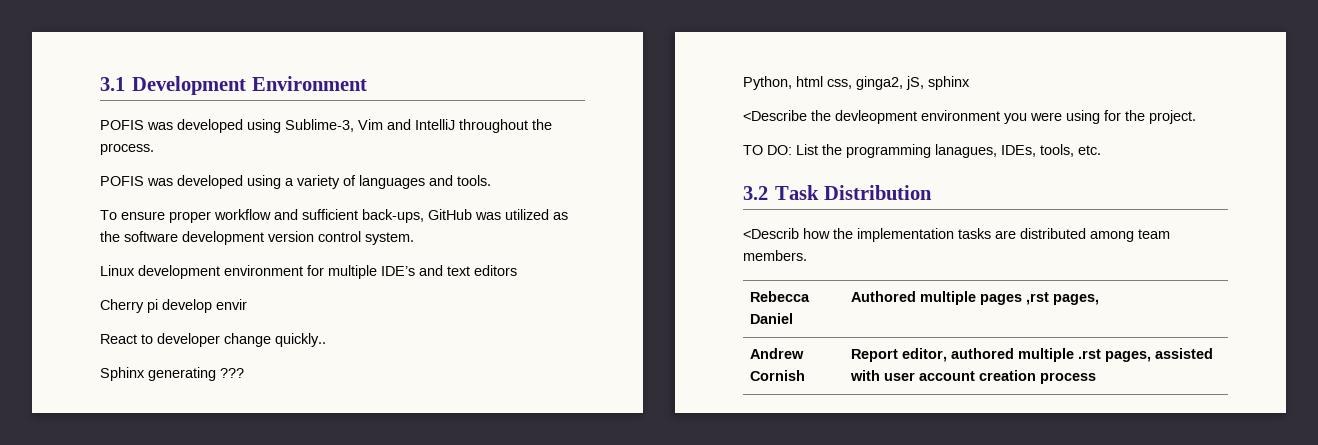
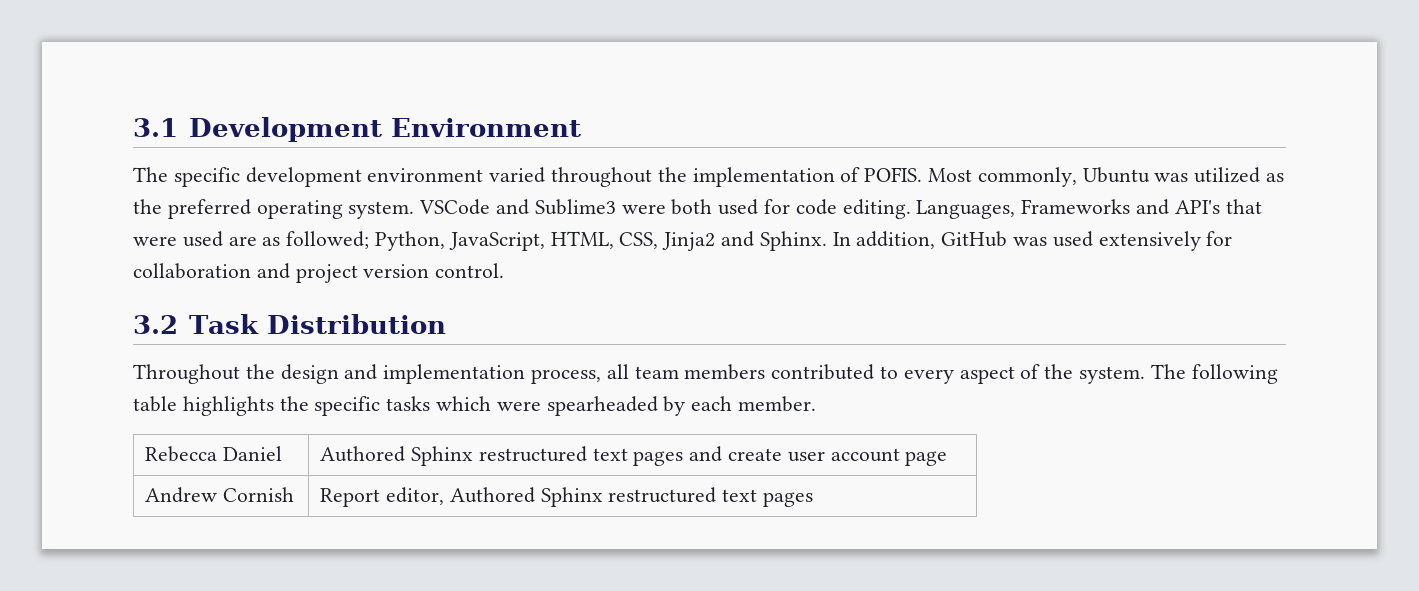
- POFIS was developed using Sublime-3, Vim and IntelliJ throughout the process.
- POFIS was developed using a variety of languages and tools.
- To ensure proper workflow and sufficient back-ups, GitHub was utilized as the software development version control system.
- Linux development environment for multiple IDE’s and text editors
- Cherry pi develop envir
- React to developer change quickly..
- Sphinx generating ???
- Python, html css, ginga2, jS, sphinx
- <Describe the devleopment environment you were using for the project.
- TO DO: List the programming lanagues, IDEs, tools, etc.
+ The specific development environment varied throughout the implementation of POFIS. Most commonly, Ubuntu was utilized as the preferred operating system. VSCode and Sublime3 were both used for code editing. Languages, Frameworks and API's that were used are as followed; Python, JavaScript, HTML, CSS, Jinja2 and Sphinx. In addition, GitHub was used extensively for collaboration and project version control.
  3.2 Task Distribution
- <Describ how the implementation tasks are distributed among team members.
- Rebecca Daniel | Authored multiple pages ,rst pages,
- Andrew Cornish | Report editor, authored multiple .rst pages, assisted with user account creation process
+ Throughout the design and implementation process, all team members contributed to every aspect of the system. The following table highlights the specific tasks which were spearheaded by each member.
+ Rebecca Daniel | Authored Sphinx restructured text pages and create user account page
+ Andrew Cornish | Report editor, Authored Sphinx restructured text pages

